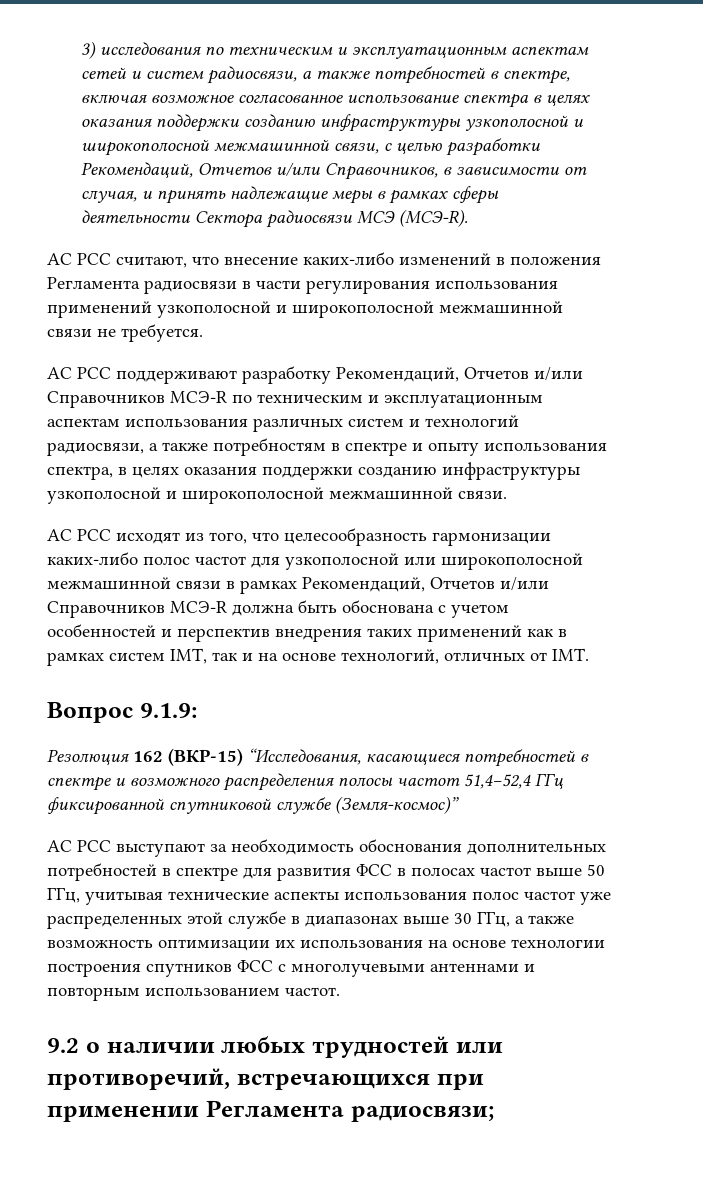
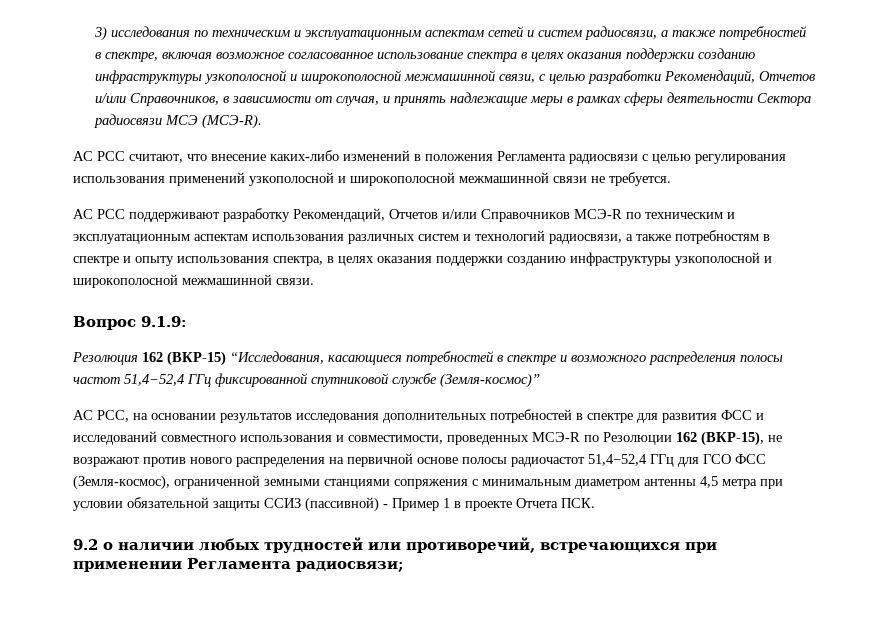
- АС РСС считают, что внесение каких-либо изменений в положения Регламента радиосвязи в части регулирования использования применений узкополосной и широкополосной межмашинной связи не требуется.
+ АС РСС считают, что внесение каких-либо изменений в положения Регламента радиосвязи с целью регулирования использования применений узкополосной и широкополосной межмашинной связи не требуется.
- АС РСС исходят из того, что целесообразность гармонизации каких-либо полос частот для узкополосной или широкополосной межмашинной связи в рамках Рекомендаций, Отчетов и/или Справочников МСЭ-R должна быть обоснована с учетом особенностей и перспектив внедрения таких применений как в рамках систем IMT, так и на основе технологий, отличных от IMT.
- АС РСС выступают за необходимость обоснования дополнительных потребностей в спектре для развития ФСС в полосах частот выше 50 ГГц, учитывая технические аспекты использования полос частот уже распределенных этой службе в диапазонах выше 30 ГГц, а также возможность оптимизации их использования на основе технологии построения спутников ФСС с многолучевыми антеннами и повторным использованием частот.
+ АС РСС, на основании результатов исследования дополнительных потребностей в спектре для развития ФСС и исследований совместного использования и совместимости, проведенных МСЭ-R по Резолюции 162 (ВКР-15), не возражают против нового распределения на первичной основе полосы радиочастот 51,4−52,4 ГГц для ГСО ФСС (Земля-космос), ограниченной земными станциями сопряжения с минимальным диаметром антенны 4,5 метра при условии обязательной защиты ССИЗ (пассивной) - Пример 1 в проекте Отчета ПСК.

